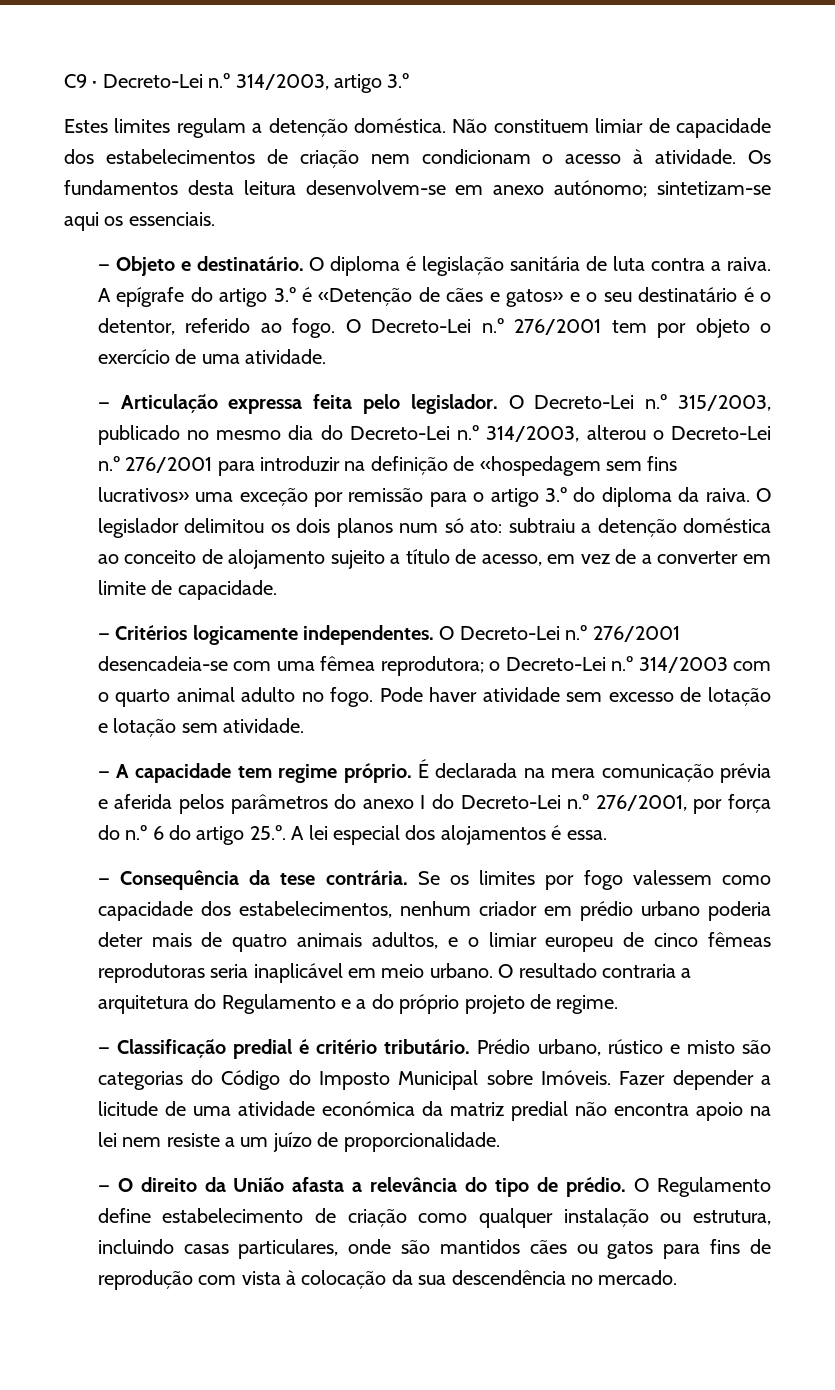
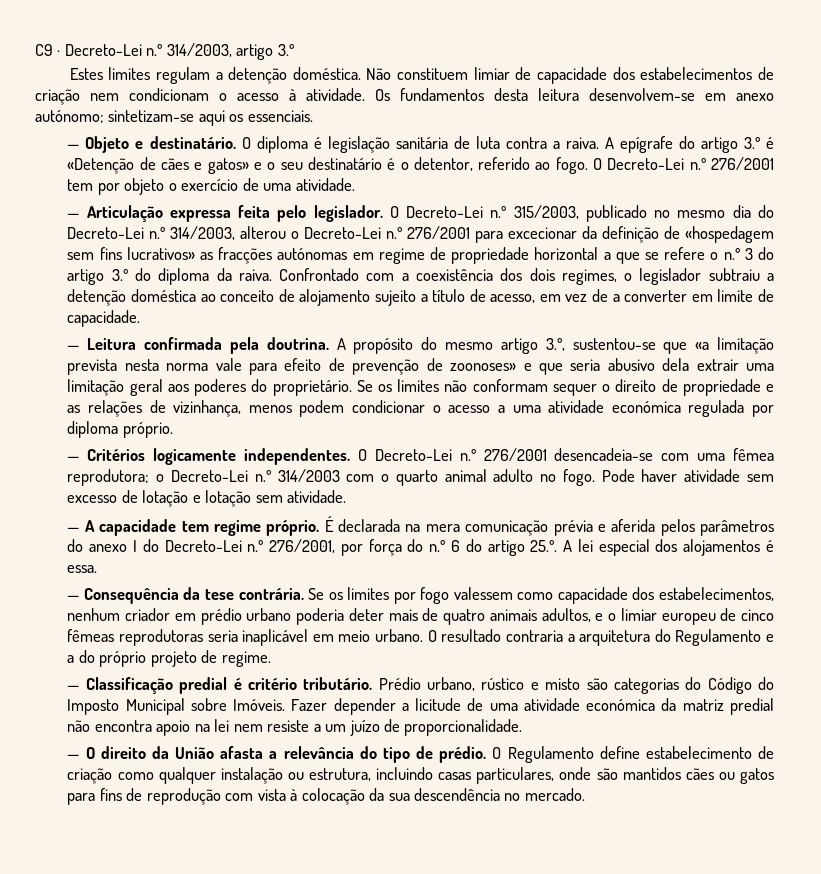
- O Decreto-Lei n.º 315/2003, publicado no mesmo dia do Decreto-Lei n.º 314/2003, alterou o Decreto-Lei n.º 276/2001 para introduzir na definição de «hospedagem sem fins lucrativos» uma exceção por remissão para o artigo 3.º do diploma da raiva.
+ O Decreto-Lei n.º 315/2003, publicado no mesmo dia do Decreto-Lei n.º 314/2003, alterou o Decreto-Lei n.º 276/2001 para excecionar da definição de «hospedagem sem fins lucrativos» as fracções autónomas em regime de propriedade horizontal a que se refere o n.º 3 do artigo 3.º do diploma da raiva.
- O legislador delimitou os dois planos num só ato: subtraiu a detenção doméstica ao conceito de alojamento sujeito a título de acesso, em vez de a converter em limite de capacidade.
+ Confrontado com a coexistência dos dois regimes, o legislador subtraiu a detenção doméstica ao conceito de alojamento sujeito a título de acesso, em vez de a converter em limite de capacidade.
+ — Leitura confirmada pela doutrina. A propósito do mesmo artigo 3.º, sustentou-se que «a limitação prevista nesta norma vale para efeito de prevenção de zoonoses» e que seria abusivo dela extrair uma limitação geral aos poderes do proprietário. Se os limites não conformam sequer o direito de propriedade e as relações de vizinhança, menos podem condicionar o acesso a uma atividade económica regulada por diploma próprio.

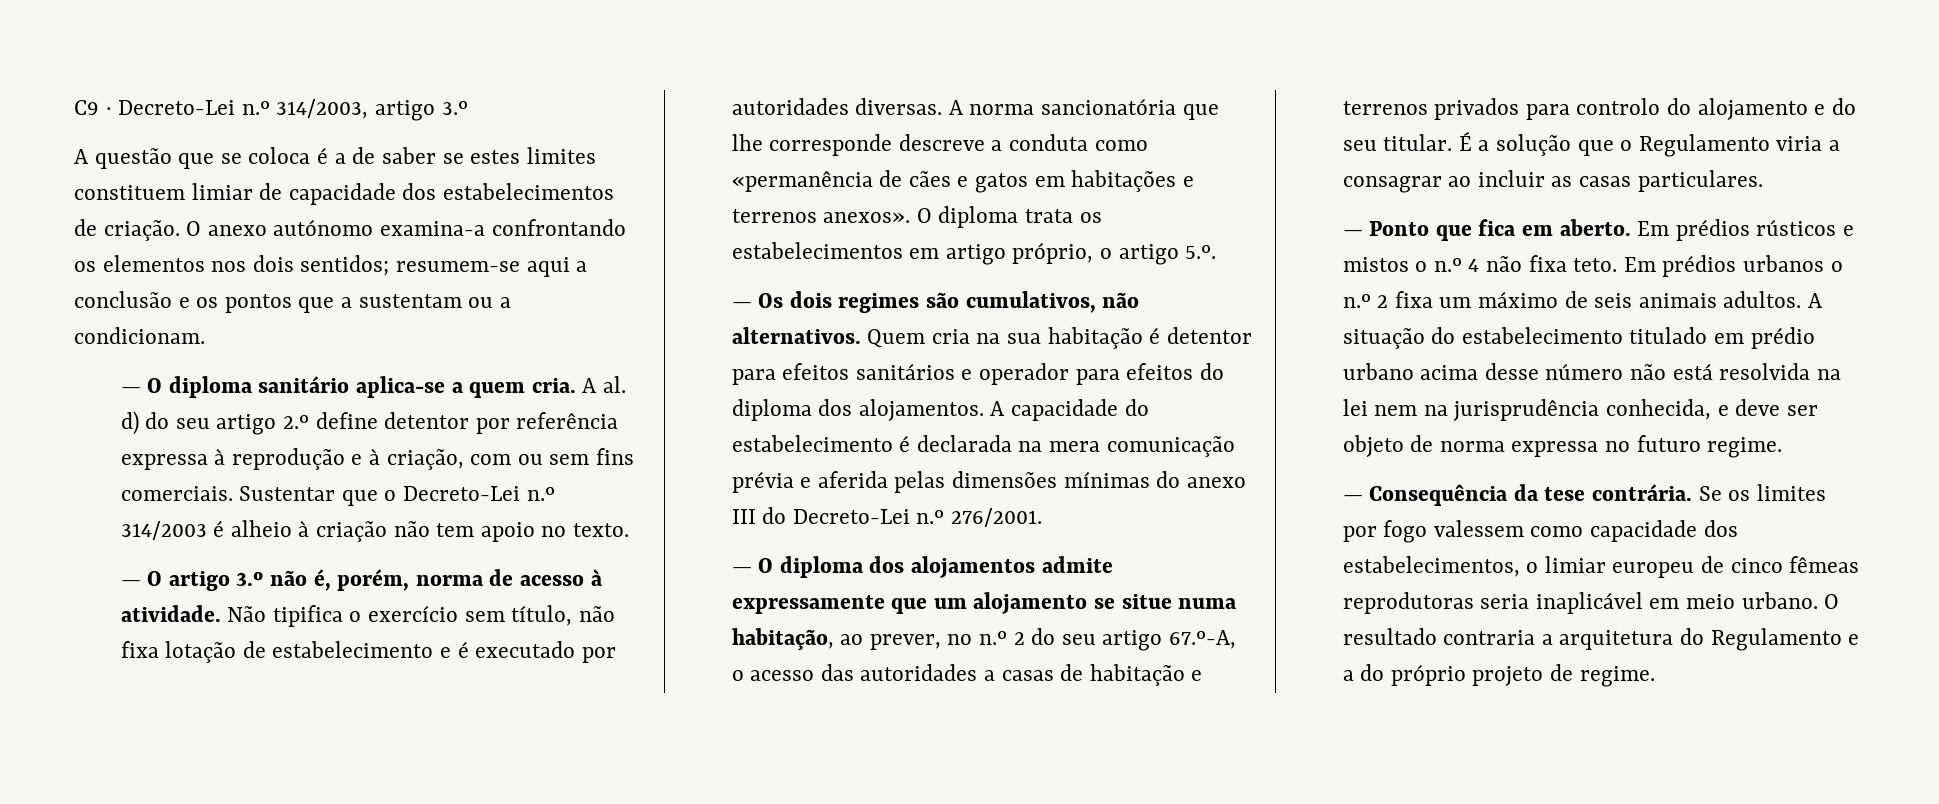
- Estes limites regulam a detenção doméstica. Não constituem limiar de capacidade dos estabelecimentos de criação nem condicionam o acesso à atividade. Os fundamentos desta leitura desenvolvem-se em anexo autónomo; sintetizam-se aqui os essenciais.
- — Objeto e destinatário. O diploma é legislação sanitária de luta contra a raiva. A epígrafe do artigo 3.º é «Detenção de cães e gatos» e o seu destinatário é o detentor, referido ao fogo. O Decreto-Lei n.º 276/2001 tem por objeto o exercício de uma atividade.
- — Articulação expressa feita pelo legislador. O Decreto-Lei n.º 315/2003, publicado no mesmo dia do Decreto-Lei n.º 314/2003, alterou o Decreto-Lei n.º 276/2001 para excecionar da definição de «hospedagem sem fins lucrativos» as fracções autónomas em regime de propriedade horizontal a que se refere o n.º 3 do artigo 3.º do diploma da raiva. Confrontado com a coexistência dos dois regimes, o legislador subtraiu a detenção doméstica ao conceito de alojamento sujeito a título de acesso, em vez de a converter em limite de capacidade.
- — Leitura confirmada pela doutrina. A propósito do mesmo artigo 3.º, sustentou-se que «a limitação prevista nesta norma vale para efeito de prevenção de zoonoses» e que seria abusivo dela extrair uma limitação geral aos poderes do proprietário. Se os limites não conformam sequer o direito de propriedade e as relações de vizinhança, menos podem condicionar o acesso a uma atividade económica regulada por diploma próprio.
- — Critérios logicamente independentes. O Decreto-Lei n.º 276/2001 desencadeia-se com uma fêmea reprodutora; o Decreto-Lei n.º 314/2003 com o quarto animal adulto no fogo. Pode haver atividade sem excesso de lotação e lotação sem atividade.
- — A capacidade tem regime próprio. É declarada na mera comunicação prévia e aferida pelos parâmetros do anexo I do Decreto-Lei n.º 276/2001, por força do n.º 6 do artigo 25.º. A lei especial dos alojamentos é essa.
+ A questão que se coloca é a de saber se estes limites constituem limiar de capacidade dos estabelecimentos de criação. O anexo autónomo examina-a confrontando os elementos nos dois sentidos; resumem-se aqui a conclusão e os pontos que a sustentam ou a condicionam.
+ — O diploma sanitário aplica-se a quem cria. A al. d) do seu artigo 2.º define detentor por referência expressa à reprodução e à criação, com ou sem fins comerciais. Sustentar que o Decreto-Lei n.º 314/2003 é alheio à criação não tem apoio no texto.
+ — O artigo 3.º não é, porém, norma de acesso à atividade. Não tipifica o exercício sem título, não fixa lotação de estabelecimento e é executado por autoridades diversas. A norma sancionatória que lhe corresponde descreve a conduta como «permanência de cães e gatos em habitações e terrenos anexos». O diploma trata os estabelecimentos em artigo próprio, o artigo 5.º.
+ — Os dois regimes são cumulativos, não alternativos. Quem cria na sua habitação é detentor para efeitos sanitários e operador para efeitos do diploma dos alojamentos. A capacidade do estabelecimento é declarada na mera comunicação prévia e aferida pelas dimensões mínimas do anexo III do Decreto-Lei n.º 276/2001.
+ — O diploma dos alojamentos admite expressamente que um alojamento se situe numa habitação, ao prever, no n.º 2 do seu artigo 67.º-A, o acesso das autoridades a casas de habitação e terrenos privados para controlo do alojamento e do seu titular. É a solução que o Regulamento viria a consagrar ao incluir as casas particulares.
+ — Ponto que fica em aberto. Em prédios rústicos e mistos o n.º 4 não fixa teto. Em prédios urbanos o n.º 2 fixa um máximo de seis animais adultos. A situação do estabelecimento titulado em prédio urbano acima desse número não está resolvida na lei nem na jurisprudência conhecida, e deve ser objeto de norma expressa no futuro regime.
- Se os limites por fogo valessem como capacidade dos estabelecimentos, nenhum criador em prédio urbano poderia deter mais de quatro animais adultos, e o limiar europeu de cinco fêmeas reprodutoras seria inaplicável em meio urbano.
+ Se os limites por fogo valessem como capacidade dos estabelecimentos, o limiar europeu de cinco fêmeas reprodutoras seria inaplicável em meio urbano.
- — Classificação predial é critério tributário. Prédio urbano, rústico e misto são categorias do Código do Imposto Municipal sobre Imóveis. Fazer depender a licitude de uma atividade económica da matriz predial não encontra apoio na lei nem resiste a um juízo de proporcionalidade.
- — O direito da União afasta a relevância do tipo de prédio. O Regulamento define estabelecimento de criação como qualquer instalação ou estrutura, incluindo casas particulares, onde são mantidos cães ou gatos para fins de reprodução com vista à colocação da sua descendência no mercado.

